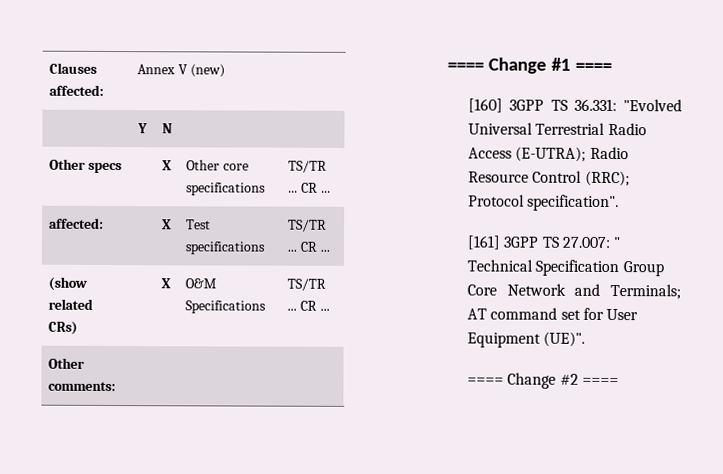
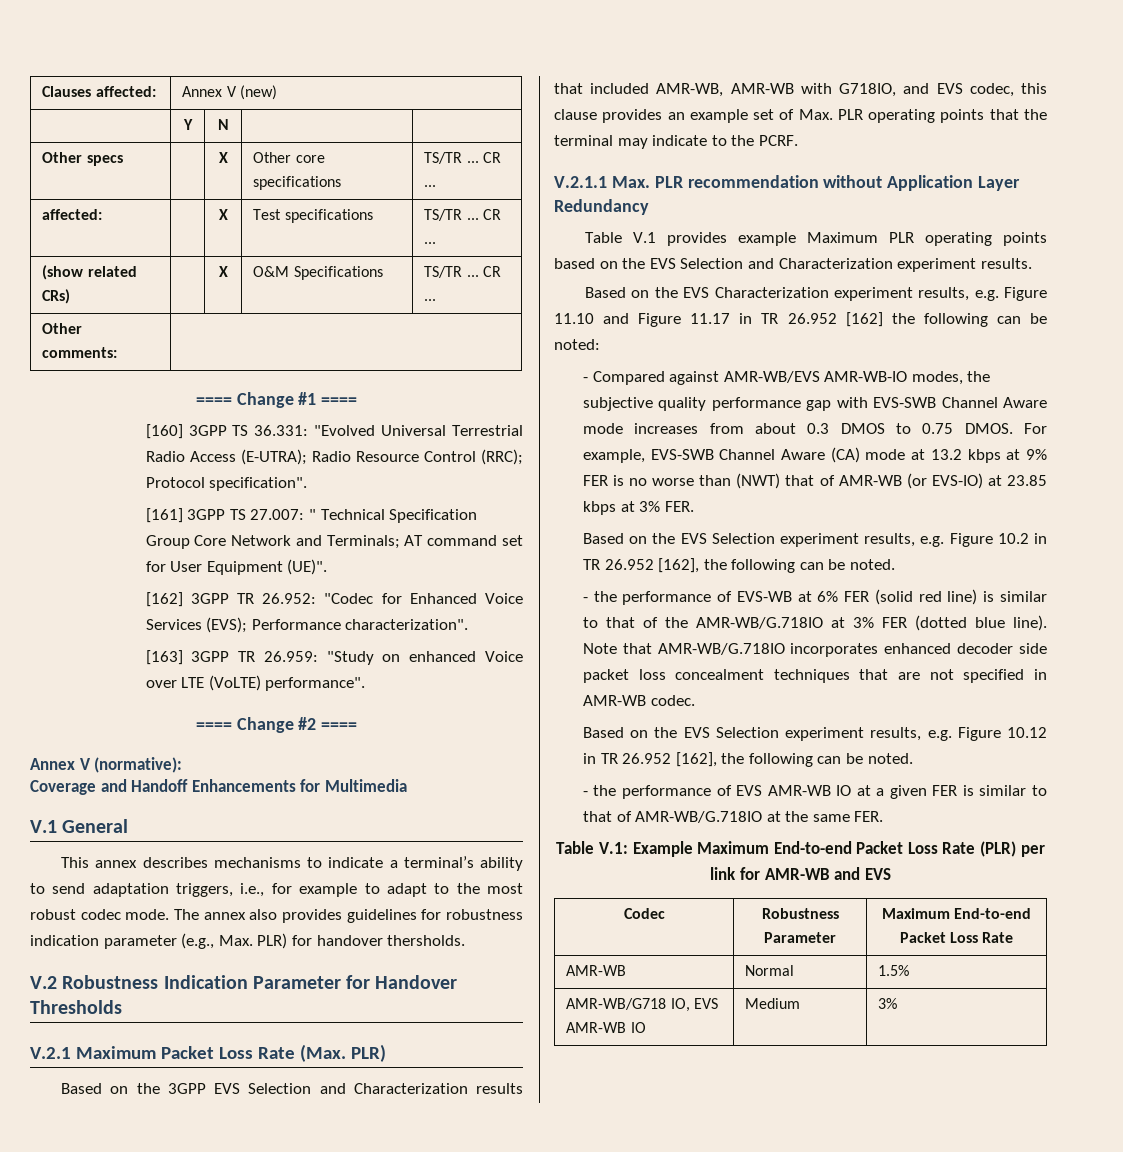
+ [162] 3GPP TR 26.952: "Codec for Enhanced Voice Services (EVS); Performance characterization".
+ [163] 3GPP TR 26.959: "Study on enhanced Voice over LTE (VoLTE) performance".
  ==== Change #2 ====
+ Annex V (normative):
+ Coverage and Handoff Enhancements for Multimedia
+ V.1 General
+ This annex describes mechanisms to indicate a terminal’s ability to send adaptation triggers, i.e., for example to adapt to the most robust codec mode. The annex also provides guidelines for robustness indication parameter (e.g., Max. PLR) for handover thersholds.
+ V.2 Robustness Indication Parameter for Handover Thresholds
+ V.2.1 Maximum Packet Loss Rate (Max. PLR)
+ Based on the 3GPP EVS Selection and Characterization results that included AMR-WB, AMR-WB with G718IO, and EVS codec, this clause provides an example set of Max. PLR operating points that the terminal may indicate to the PCRF.
+ V.2.1.1 Max. PLR recommendation without Application Layer Redundancy
+ Table V.1 provides example Maximum PLR operating points based on the EVS Selection and Characterization experiment results.
+ Based on the EVS Characterization experiment results, e.g. Figure 11.10 and Figure 11.17 in TR 26.952 [162] the following can be noted:
+ - Compared against AMR-WB/EVS AMR-WB-IO modes, the subjective quality performance gap with EVS-SWB Channel Aware mode increases from about 0.3 DMOS to 0.75 DMOS. For example, EVS-SWB Channel Aware (CA) mode at 13.2 kbps at 9% FER is no worse than (NWT) that of AMR-WB (or EVS-IO) at 23.85 kbps at 3% FER.
+ Based on the EVS Selection experiment results, e.g. Figure 10.2 in TR 26.952 [162], the following can be noted.
+ - the performance of EVS-WB at 6% FER (solid red line) is similar to that of the AMR-WB/G.718IO at 3% FER (dotted blue line). Note that AMR-WB/G.718IO incorporates enhanced decoder side packet loss concealment techniques that are not specified in AMR-WB codec.
+ Based on the EVS Selection experiment results, e.g. Figure 10.12 in TR 26.952 [162], the following can be noted.
+ - the performance of EVS AMR-WB IO at a given FER is similar to that of AMR-WB/G.718IO at the same FER.
+ Table V.1: Example Maximum End-to-end Packet Loss Rate (PLR) per link for AMR-WB and EVS
+ Codec | Robustness Parameter | Maximum End-to-end Packet Loss Rate
+ AMR-WB | Normal | 1.5%
+ AMR-WB/G718 IO, EVS AMR-WB IO | Medium | 3%

